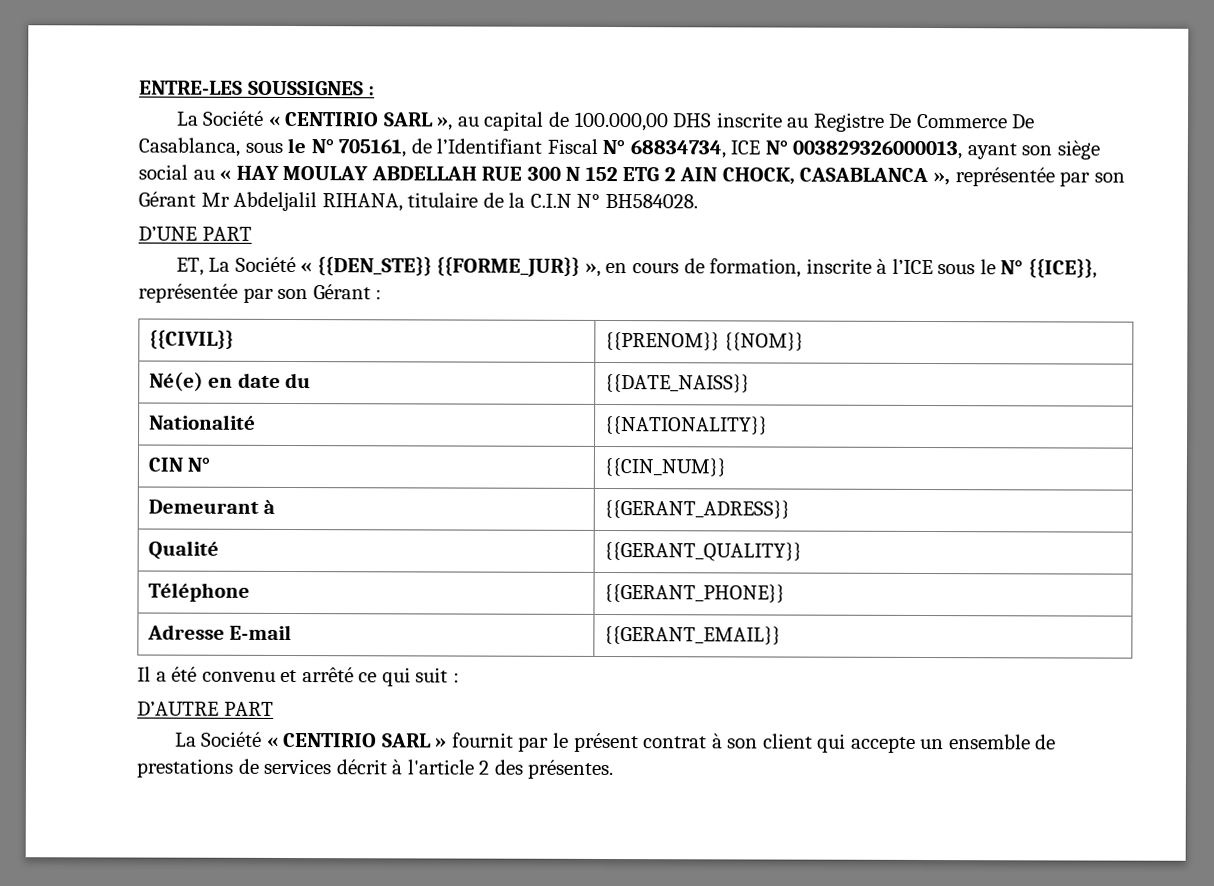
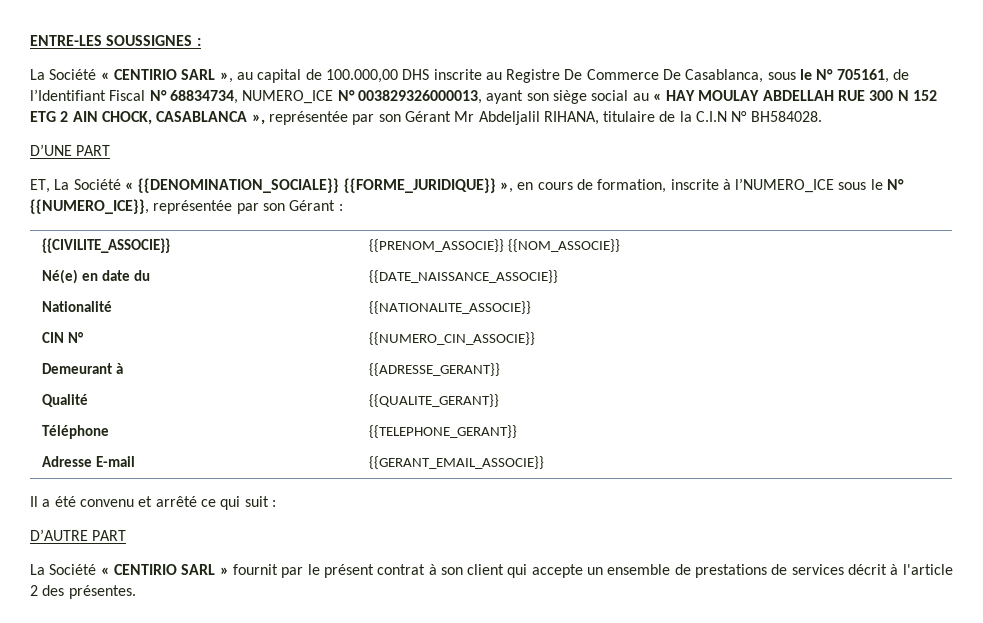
- La Société « CENTIRIO SARL », au capital de 100.000,00 DHS inscrite au Registre De Commerce De Casablanca, sous le N° 705161, de l’Identifiant Fiscal N° 68834734, ICE N° 003829326000013, ayant son siège social au « HAY MOULAY ABDELLAH RUE 300 N 152 ETG 2 AIN CHOCK, CASABLANCA », représentée par son Gérant Mr Abdeljalil RIHANA, titulaire de la C.I.N N° BH584028.
+ La Société « CENTIRIO SARL », au capital de 100.000,00 DHS inscrite au Registre De Commerce De Casablanca, sous le N° 705161, de l’Identifiant Fiscal N° 68834734, NUMERO_ICE N° 003829326000013, ayant son siège social au « HAY MOULAY ABDELLAH RUE 300 N 152 ETG 2 AIN CHOCK, CASABLANCA », représentée par son Gérant Mr Abdeljalil RIHANA, titulaire de la C.I.N N° BH584028.
- ET, La Société « {{DEN_STE}} {{FORME_JUR}} », en cours de formation, inscrite à l’ICE sous le N° {{ICE}}, représentée par son Gérant :
+ ET, La Société « {{DENOMINATION_SOCIALE}} {{FORME_JURIDIQUE}} », en cours de formation, inscrite à l’NUMERO_ICE sous le N° {{NUMERO_ICE}}, représentée par son Gérant :
- {{CIVIL}} | {{PRENOM}} {{NOM}}
+ {{CIVILITE_ASSOCIE}} | {{PRENOM_ASSOCIE}} {{NOM_ASSOCIE}}
- Né(e) en date du | {{DATE_NAISS}}
+ Né(e) en date du | {{DATE_NAISSANCE_ASSOCIE}}
- Nationalité | {{NATIONALITY}}
+ Nationalité | {{NATIONALITE_ASSOCIE}}
- CIN N° | {{CIN_NUM}}
+ CIN N° | {{NUMERO_CIN_ASSOCIE}}
- Demeurant à | {{GERANT_ADRESS}}
+ Demeurant à | {{ADRESSE_GERANT}}
- Qualité | {{GERANT_QUALITY}}
+ Qualité | {{QUALITE_GERANT}}
- Téléphone | {{GERANT_PHONE}}
+ Téléphone | {{TELEPHONE_GERANT}}
- Adresse E-mail | {{GERANT_EMAIL}}
+ Adresse E-mail | {{GERANT_EMAIL_ASSOCIE}}

